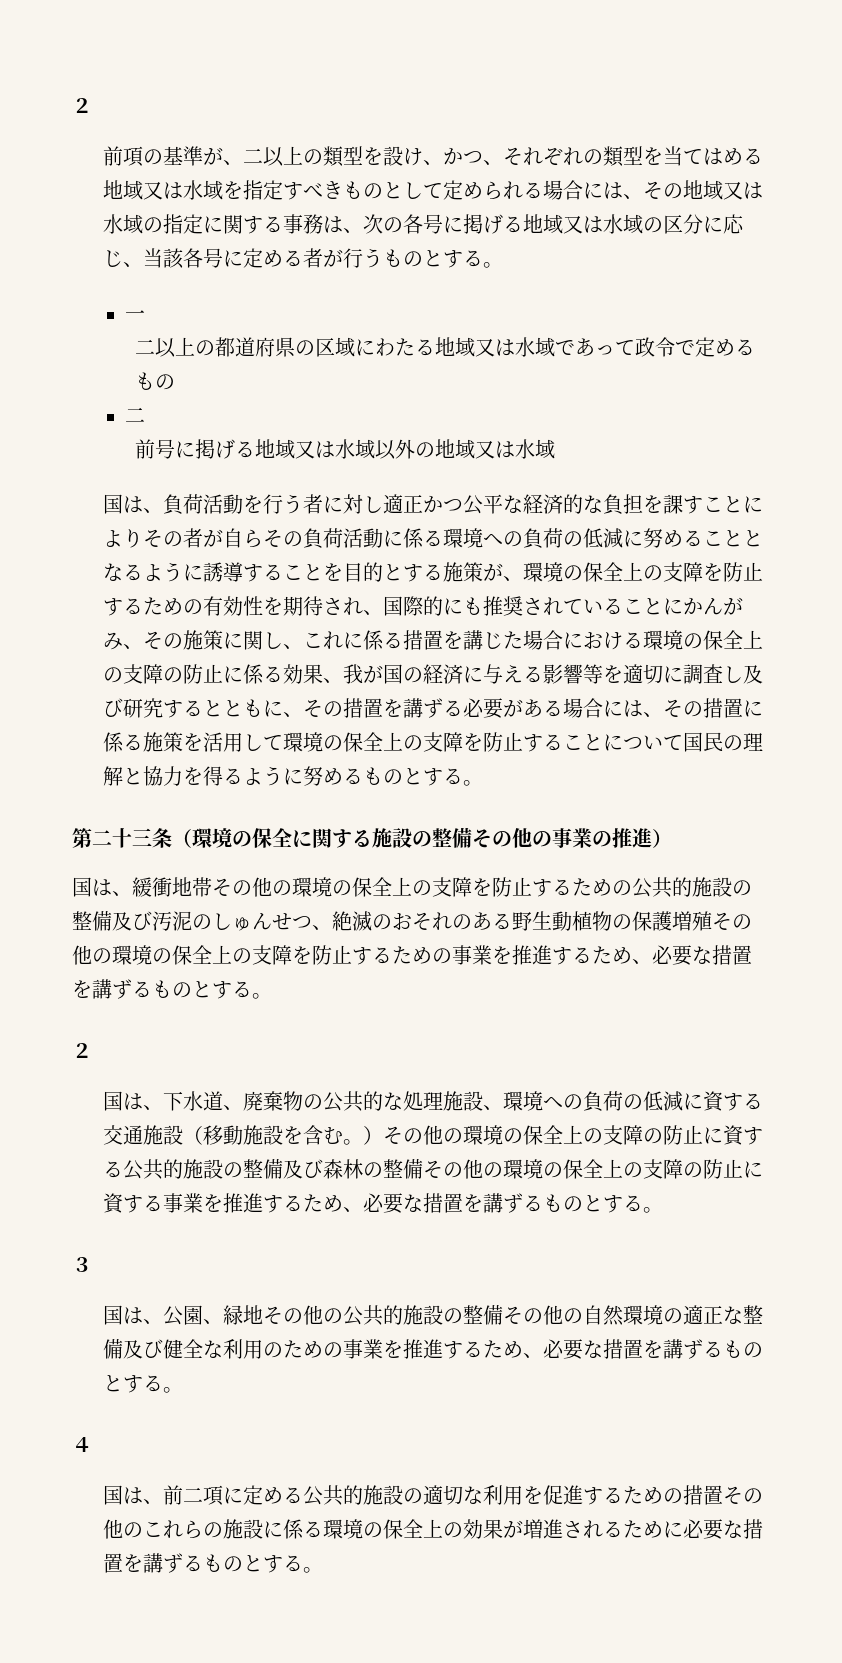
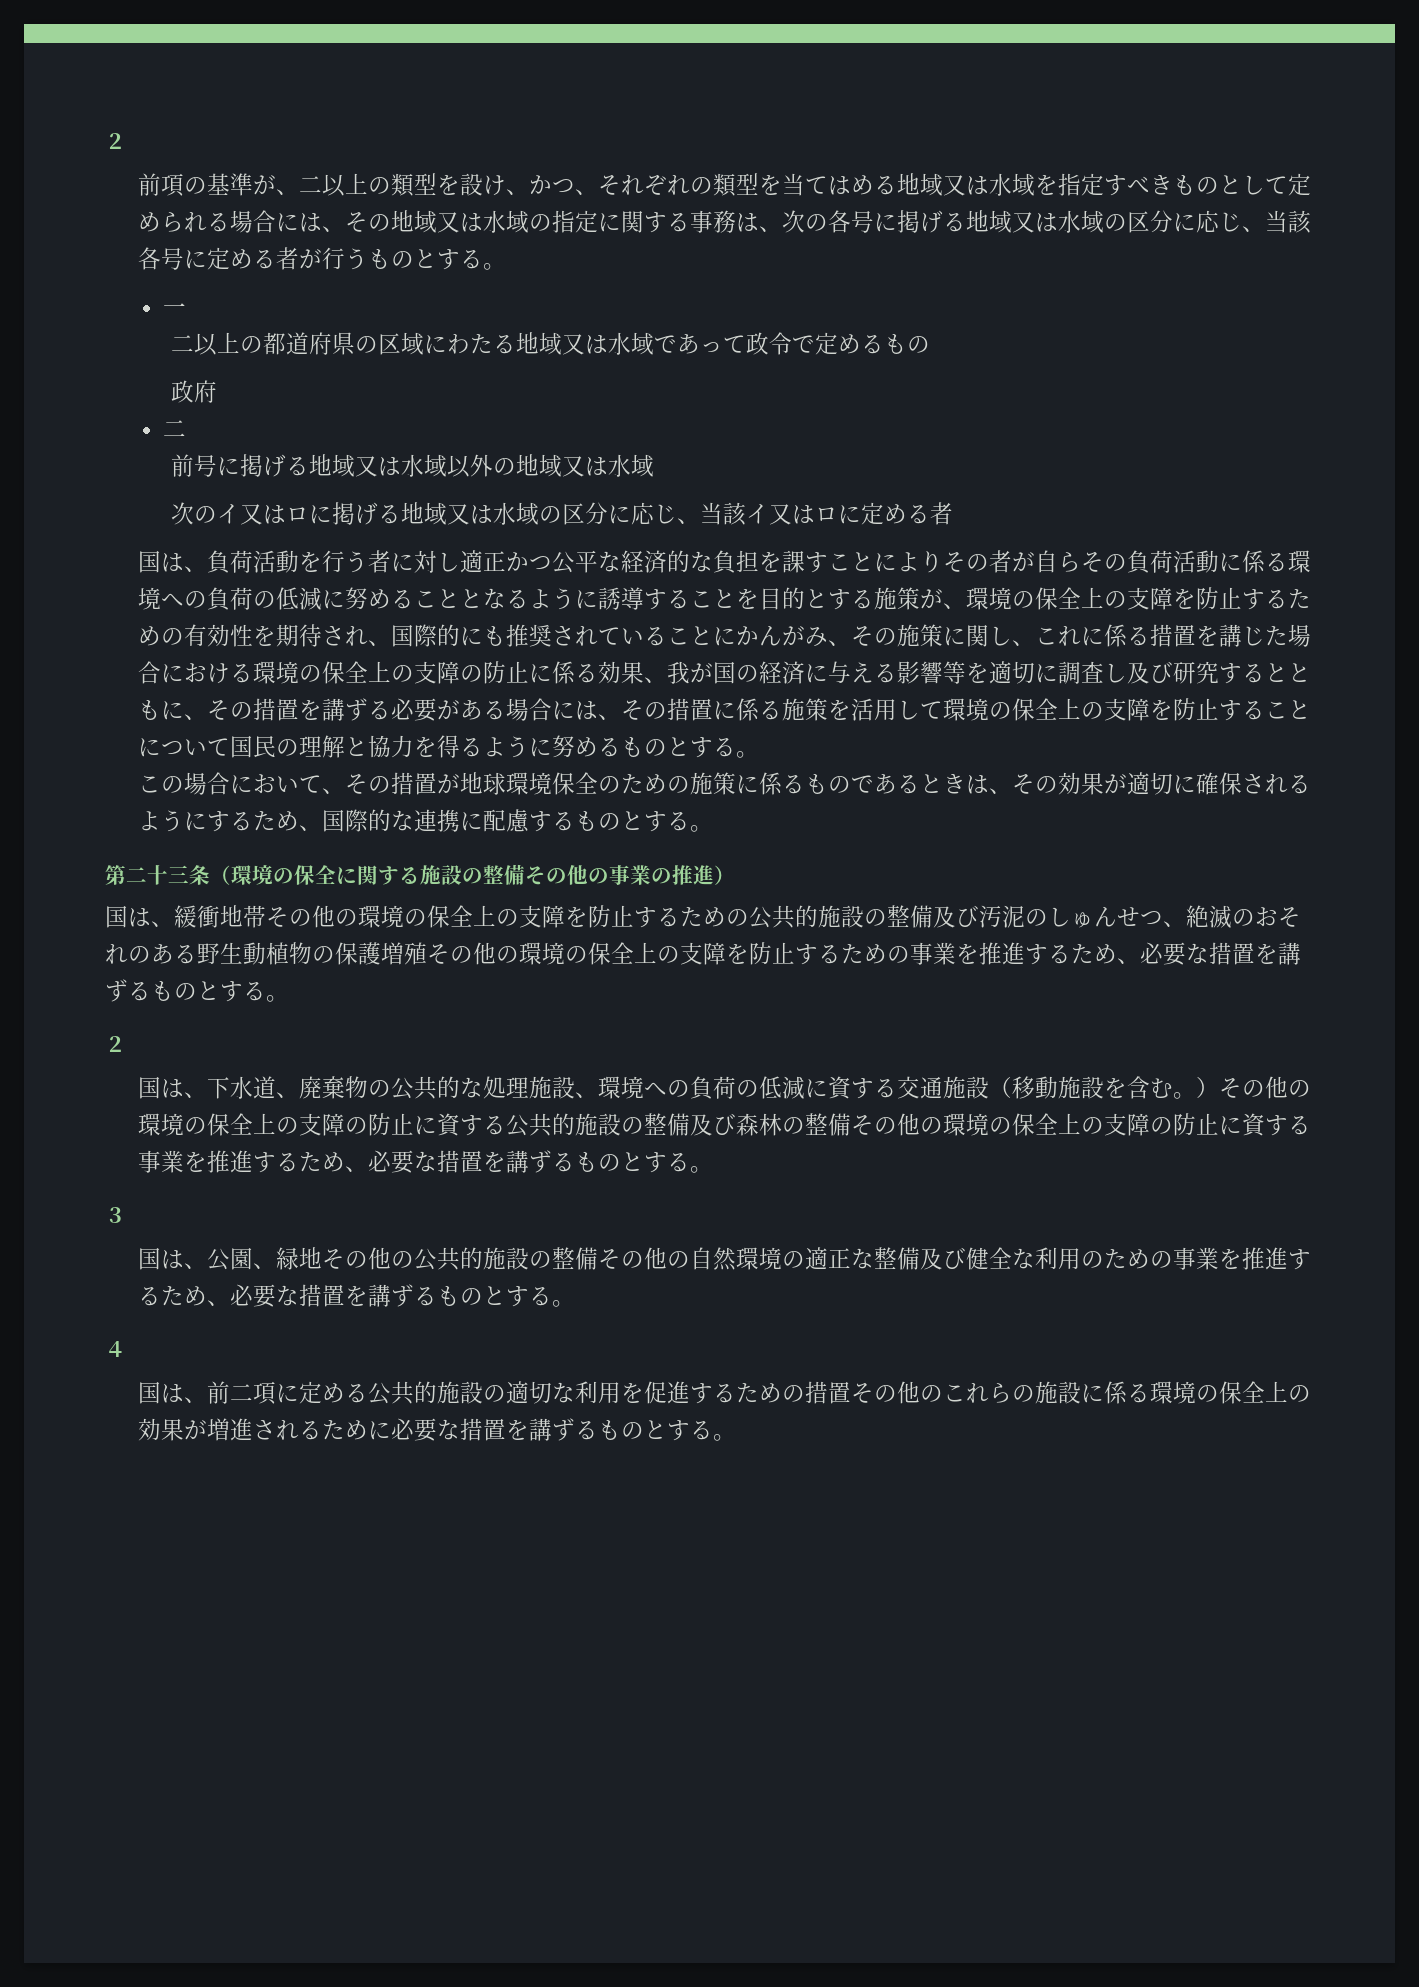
+ 政府
+ 次のイ又はロに掲げる地域又は水域の区分に応じ、当該イ又はロに定める者
+ この場合において、その措置が地球環境保全のための施策に係るものであるときは、その効果が適切に確保されるようにするため、国際的な連携に配慮するものとする。

